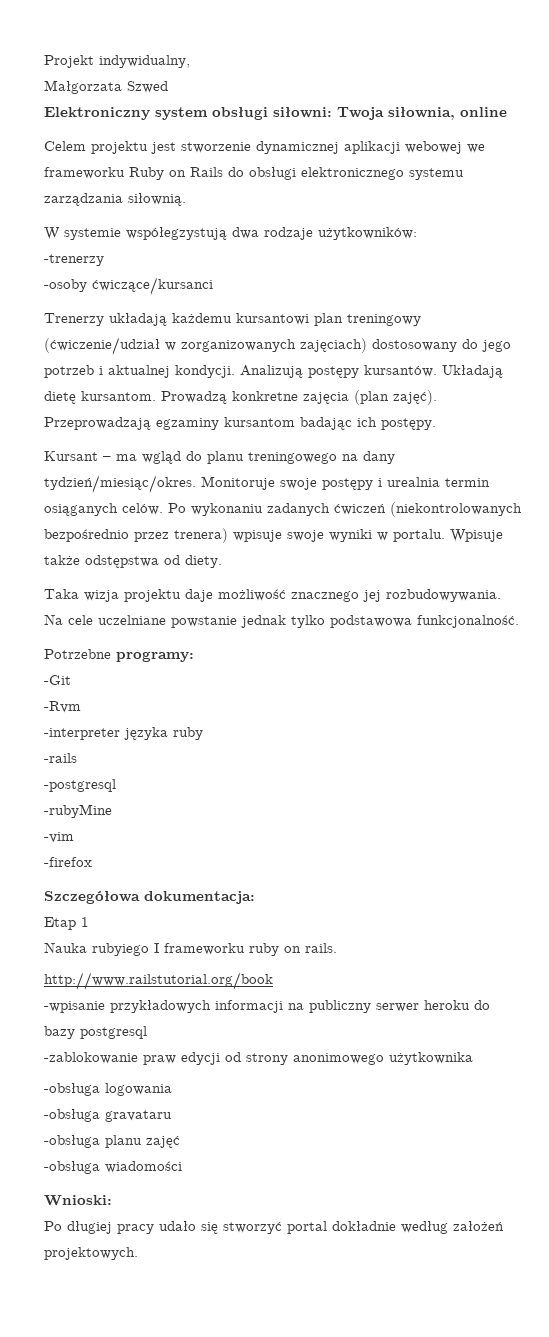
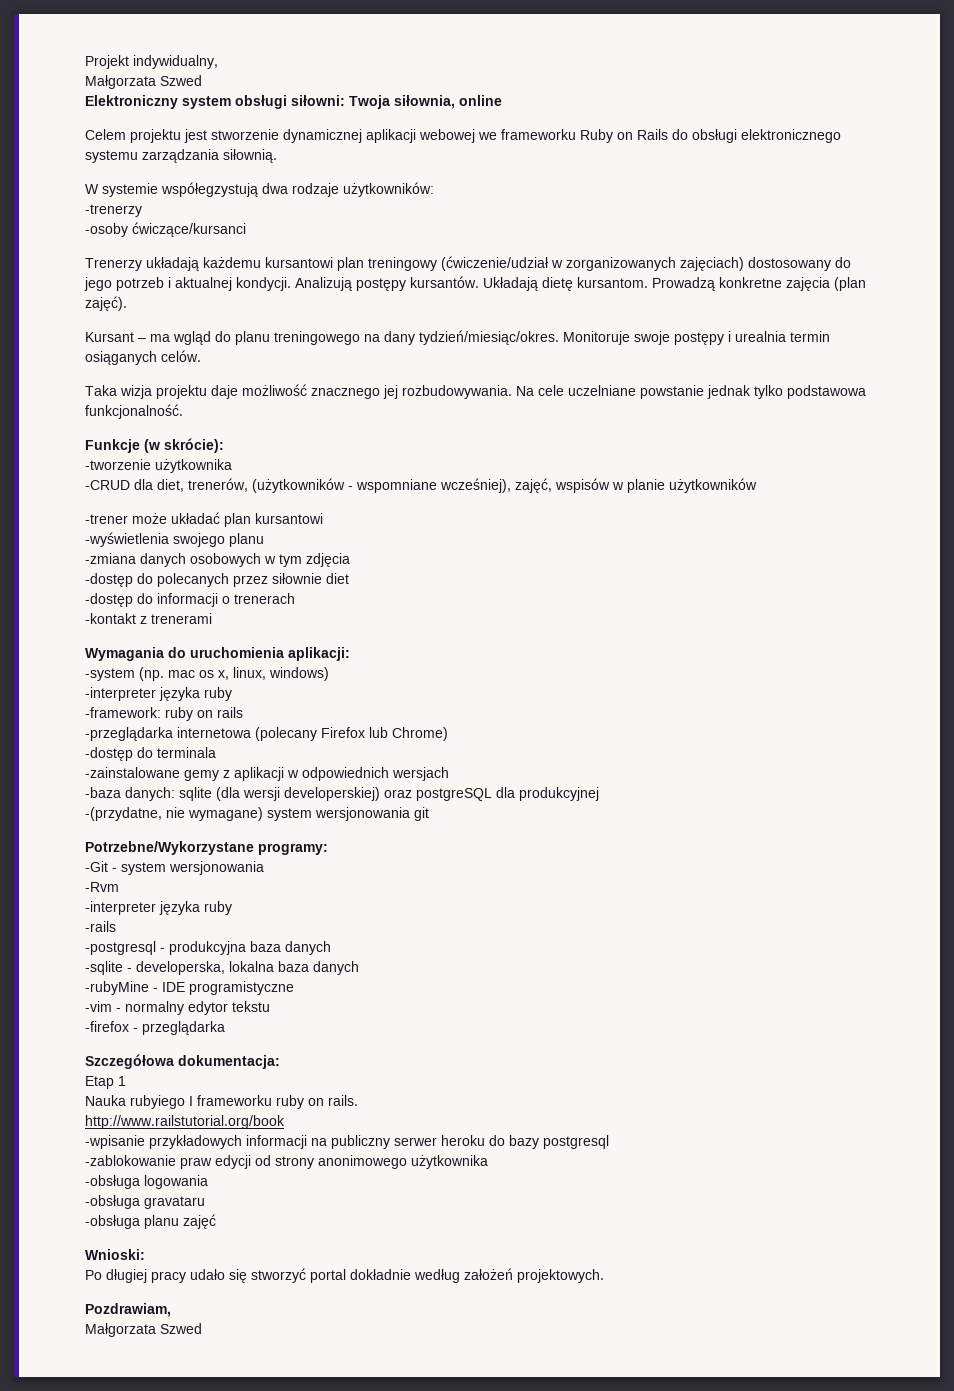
- Przeprowadzają egzaminy kursantom badając ich postępy.
- Po wykonaniu zadanych ćwiczeń (niekontrolowanych bezpośrednio przez trenera) wpisuje swoje wyniki w portalu. Wpisuje także odstępstwa od diety.
- Potrzebne programy:
+ Funkcje (w skrócie):
+ -tworzenie użytkownika
+ -CRUD dla diet, trenerów, (użytkowników - wspomniane wcześniej), zajęć, wspisów w planie użytkowników
+ -trener może układać plan kursantowi
+ -wyświetlenia swojego planu
+ -zmiana danych osobowych w tym zdjęcia
+ -dostęp do polecanych przez siłownie diet
+ -dostęp do informacji o trenerach
+ -kontakt z trenerami
+ Wymagania do uruchomienia aplikacji:
+ -system (np. mac os x, linux, windows)
+ -interpreter języka ruby
+ -framework: ruby on rails
+ -przeglądarka internetowa (polecany Firefox lub Chrome)
+ -dostęp do terminala
+ -zainstalowane gemy z aplikacji w odpowiednich wersjach
+ -baza danych: sqlite (dla wersji developerskiej) oraz postgreSQL dla produkcyjnej
+ -(przydatne, nie wymagane) system wersjonowania git
+ Potrzebne/Wykorzystane programy:
- -Git
+ -Git - system wersjonowania
- -postgresql
- -rubyMine
- -vim
+ -postgresql - produkcyjna baza danych
+ -sqlite - developerska, lokalna baza danych
+ -rubyMine - IDE programistyczne
+ -vim - normalny edytor tekstu
- -firefox
+ -firefox - przeglądarka
- -obsługa wiadomości
+ Pozdrawiam,
+ Małgorzata Szwed

